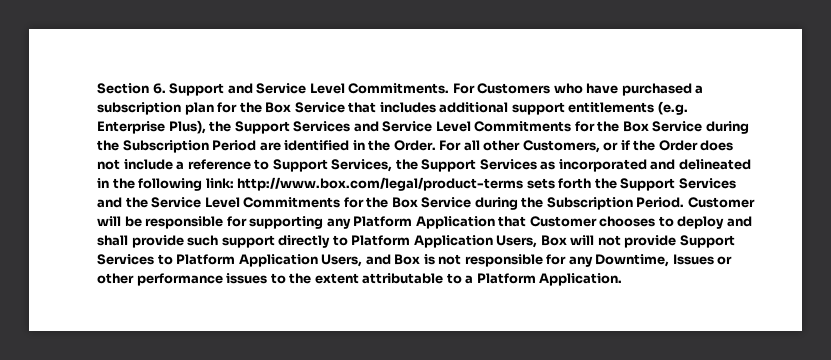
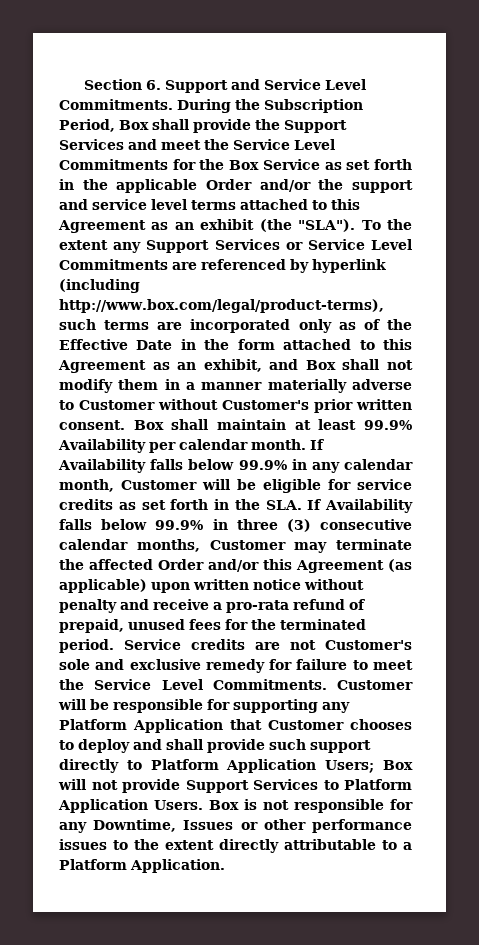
- For Customers who have purchased a subscription plan for the Box Service that includes additional support entitlements (e.g. Enterprise Plus), the Support Services and Service Level Commitments for the Box Service during the Subscription Period are identified in the Order. For all other Customers, or if the Order does not include a reference to Support Services, the Support Services as incorporated and delineated in the following link: http://www.box.com/legal/product-terms sets forth the Support Services and the Service Level Commitments for the Box Service during the Subscription Period.
+ During the Subscription Period, Box shall provide the Support Services and meet the Service Level Commitments for the Box Service as set forth in the applicable Order and/or the support and service level terms attached to this Agreement as an exhibit (the "SLA"). To the extent any Support Services or Service Level Commitments are referenced by hyperlink (including http://www.box.com/legal/product-terms), such terms are incorporated only as of the Effective Date in the form attached to this Agreement as an exhibit, and Box shall not modify them in a manner materially adverse to Customer without Customer's prior written consent. Box shall maintain at least 99.9% Availability per calendar month. If Availability falls below 99.9% in any calendar month, Customer will be eligible for service credits as set forth in the SLA. If Availability falls below 99.9% in three (3) consecutive calendar months, Customer may terminate the affected Order and/or this Agreement (as applicable) upon written notice without penalty and receive a pro-rata refund of prepaid, unused fees for the terminated period. Service credits are not Customer's sole and exclusive remedy for failure to meet the Service Level Commitments.
- Customer will be responsible for supporting any Platform Application that Customer chooses to deploy and shall provide such support directly to Platform Application Users, Box will not provide Support Services to Platform Application Users, and Box is not responsible for any Downtime, Issues or other performance issues to the extent attributable to a Platform Application.
+ Customer will be responsible for supporting any Platform Application that Customer chooses to deploy and shall provide such support directly to Platform Application Users; Box will not provide Support Services to Platform Application Users. Box is not responsible for any Downtime, Issues or other performance issues to the extent directly attributable to a Platform Application.

